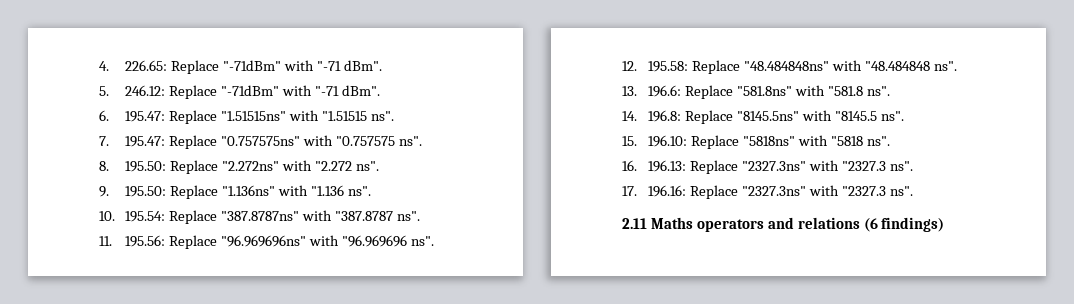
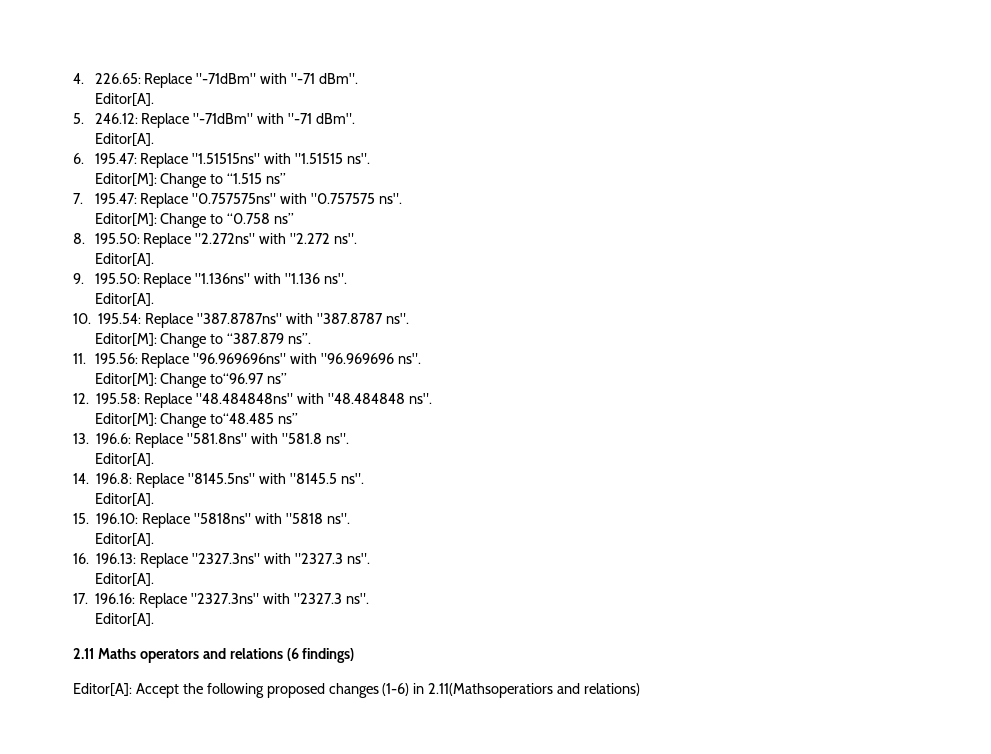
  4. 226.65: Replace "-71dBm" with "-71 dBm".
+ Editor[A].
  5. 246.12: Replace "-71dBm" with "-71 dBm".
+ Editor[A].
+ Editor[M]: Change to “1.515 ns”
+ Editor[M]: Change to “0.758 ns”
  8. 195.50: Replace "2.272ns" with "2.272 ns".
+ Editor[A].
  9. 195.50: Replace "1.136ns" with "1.136 ns".
+ Editor[A].
+ Editor[M]: Change to “387.879 ns”.
+ Editor[M]: Change to“96.97 ns”
+ Editor[M]: Change to“48.485 ns”
  13. 196.6: Replace "581.8ns" with "581.8 ns".
+ Editor[A].
  14. 196.8: Replace "8145.5ns" with "8145.5 ns".
+ Editor[A].
  15. 196.10: Replace "5818ns" with "5818 ns".
+ Editor[A].
  16. 196.13: Replace "2327.3ns" with "2327.3 ns".
+ Editor[A].
  17. 196.16: Replace "2327.3ns" with "2327.3 ns".
+ Editor[A].
+ Editor[A]: Accept the following proposed changes (1-6) in 2.11(Mathsoperatiors and relations)

